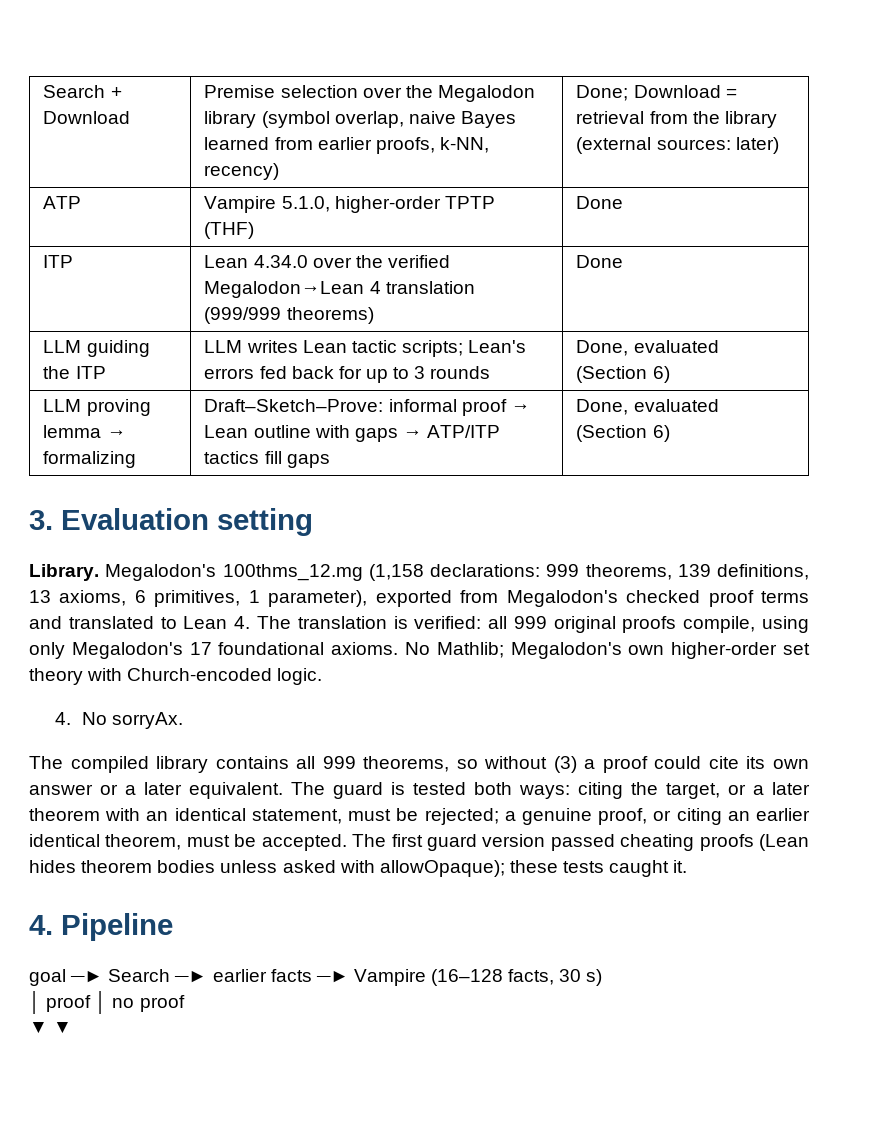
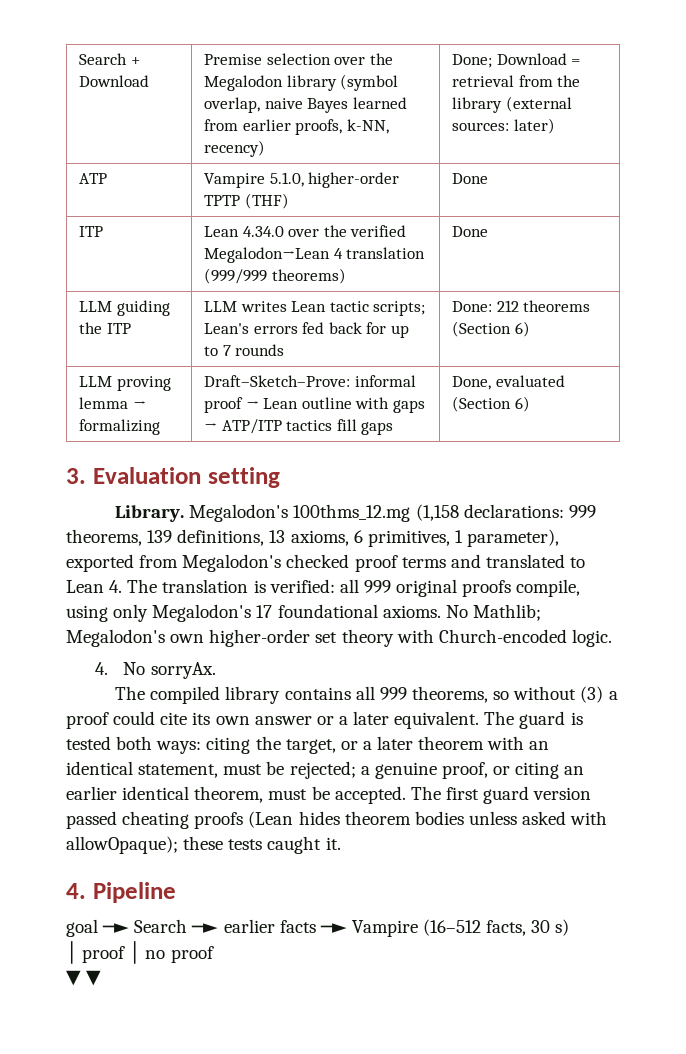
- LLM guiding the ITP | LLM writes Lean tactic scripts; Lean's errors fed back for up to 3 rounds | Done, evaluated (Section 6)
+ LLM guiding the ITP | LLM writes Lean tactic scripts; Lean's errors fed back for up to 7 rounds | Done: 212 theorems (Section 6)
- goal ─► Search ─► earlier facts ─► Vampire (16–128 facts, 30 s)
+ goal ─► Search ─► earlier facts ─► Vampire (16–512 facts, 30 s)

